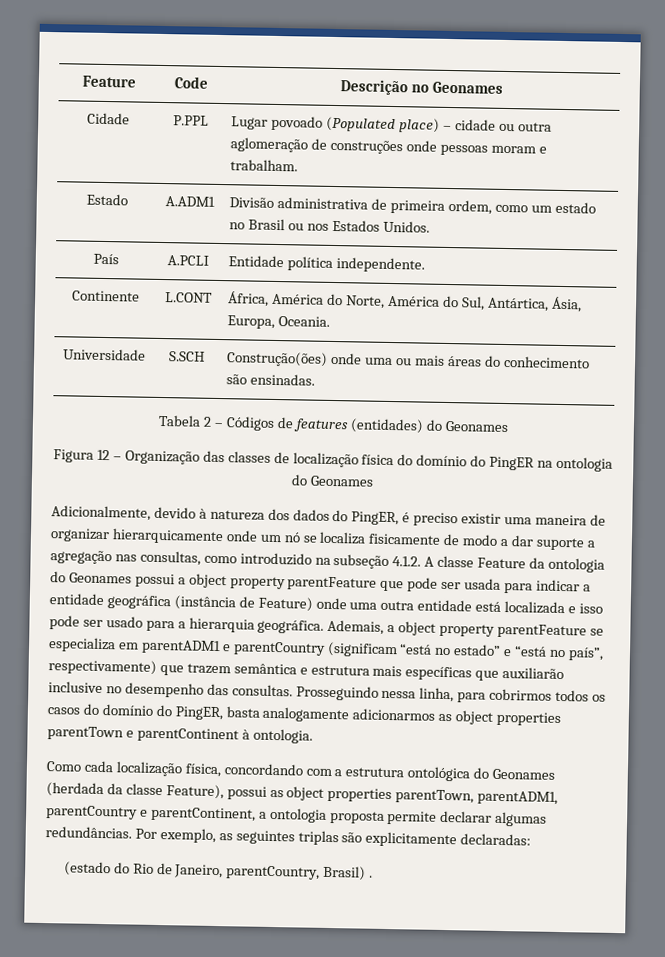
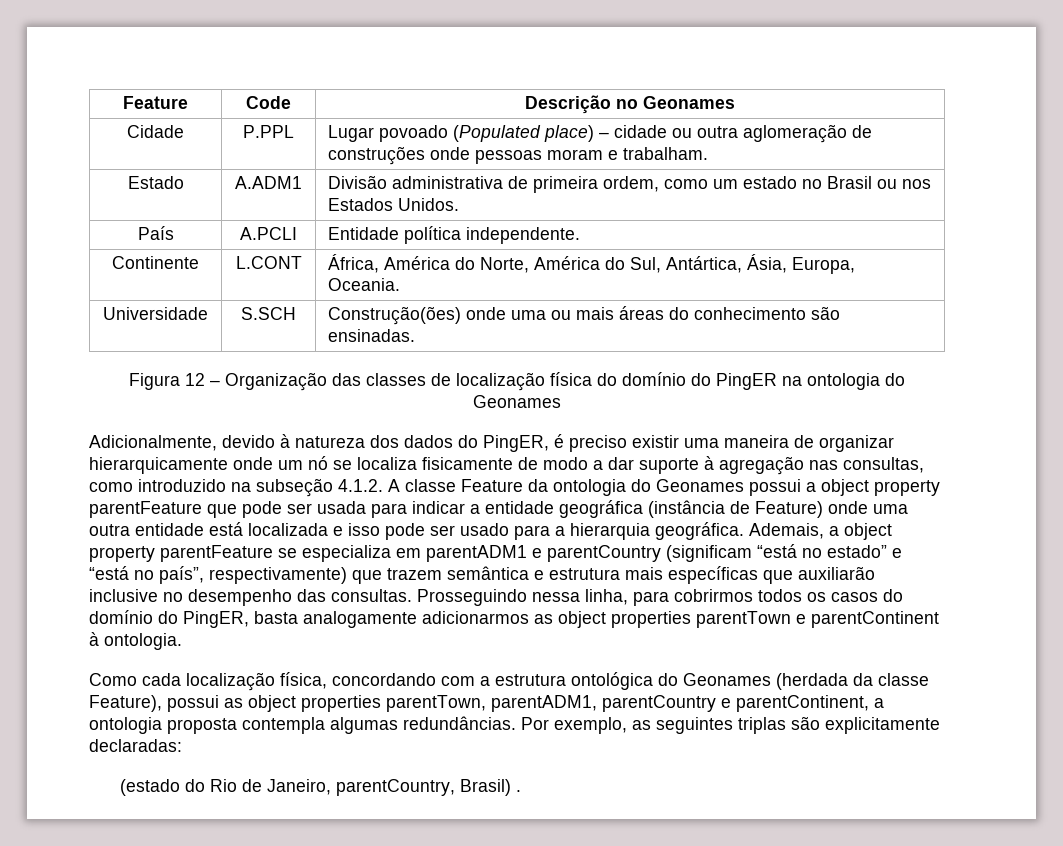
- Tabela 2 – Códigos de features (entidades) do Geonames
- Adicionalmente, devido à natureza dos dados do PingER, é preciso existir uma maneira de organizar hierarquicamente onde um nó se localiza fisicamente de modo a dar suporte a agregação nas consultas, como introduzido na subseção 4.1.2. A classe Feature da ontologia do Geonames possui a object property parentFeature que pode ser usada para indicar a entidade geográfica (instância de Feature) onde uma outra entidade está localizada e isso pode ser usado para a hierarquia geográfica.
+ Adicionalmente, devido à natureza dos dados do PingER, é preciso existir uma maneira de organizar hierarquicamente onde um nó se localiza fisicamente de modo a dar suporte à agregação nas consultas, como introduzido na subseção 4.1.2. A classe Feature da ontologia do Geonames possui a object property parentFeature que pode ser usada para indicar a entidade geográfica (instância de Feature) onde uma outra entidade está localizada e isso pode ser usado para a hierarquia geográfica.
- Como cada localização física, concordando com a estrutura ontológica do Geonames (herdada da classe Feature), possui as object properties parentTown, parentADM1, parentCountry e parentContinent, a ontologia proposta permite declarar algumas redundâncias.
+ Como cada localização física, concordando com a estrutura ontológica do Geonames (herdada da classe Feature), possui as object properties parentTown, parentADM1, parentCountry e parentContinent, a ontologia proposta contempla algumas redundâncias.

